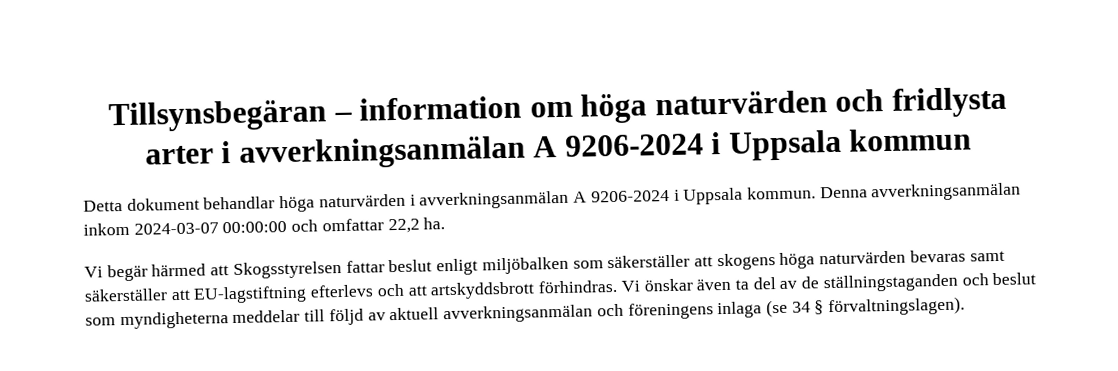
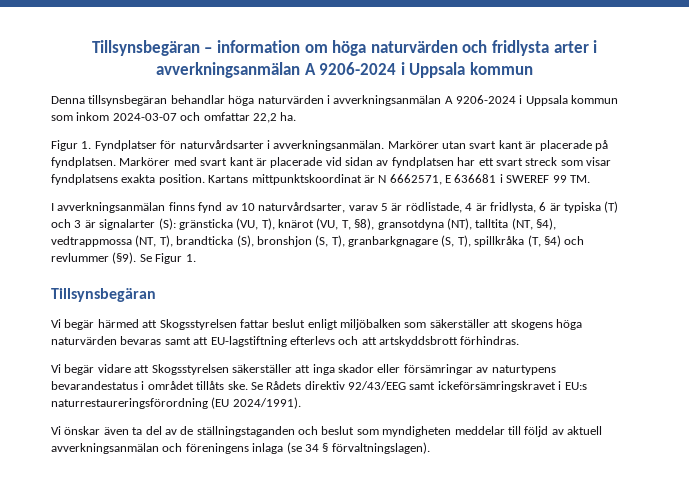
- Detta dokument behandlar höga naturvärden i avverkningsanmälan A 9206-2024 i Uppsala kommun. Denna avverkningsanmälan inkom 2024-03-07 00:00:00 och omfattar 22,2 ha.
+ Denna tillsynsbegäran behandlar höga naturvärden i avverkningsanmälan A 9206-2024 i Uppsala kommun som inkom 2024-03-07 och omfattar 22,2 ha.
+ Figur 1. Fyndplatser för naturvårdsarter i avverkningsanmälan. Markörer utan svart kant är placerade på fyndplatsen. Markörer med svart kant är placerade vid sidan av fyndplatsen har ett svart streck som visar fyndplatsens exakta position. Kartans mittpunktskoordinat är N 6662571, E 636681 i SWEREF 99 TM.
+ I avverkningsanmälan finns fynd av 10 naturvårdsarter, varav 5 är rödlistade, 4 är fridlysta, 6 är typiska (T) och 3 är signalarter (S): gränsticka (VU, T), knärot (VU, T, §8), gransotdyna (NT), talltita (NT, §4), vedtrappmossa (NT, T), brandticka (S), bronshjon (S, T), granbarkgnagare (S, T), spillkråka (T, §4) och revlummer (§9). Se Figur 1.
+ Tillsynsbegäran
- Vi begär härmed att Skogsstyrelsen fattar beslut enligt miljöbalken som säkerställer att skogens höga naturvärden bevaras samt säkerställer att EU-lagstiftning efterlevs och att artskyddsbrott förhindras. Vi önskar även ta del av de ställningstaganden och beslut som myndigheterna meddelar till följd av aktuell avverkningsanmälan och föreningens inlaga (se 34 § förvaltningslagen).
+ Vi begär härmed att Skogsstyrelsen fattar beslut enligt miljöbalken som säkerställer att skogens höga naturvärden bevaras samt att EU-lagstiftning efterlevs och att artskyddsbrott förhindras.
+ Vi begär vidare att Skogsstyrelsen säkerställer att inga skador eller försämringar av naturtypens bevarandestatus i området tillåts ske. Se Rådets direktiv 92/43/EEG samt ickeförsämringskravet i EU:s naturrestaureringsförordning (EU 2024/1991).
+ Vi önskar även ta del av de ställningstaganden och beslut som myndigheten meddelar till följd av aktuell avverkningsanmälan och föreningens inlaga (se 34 § förvaltningslagen).

